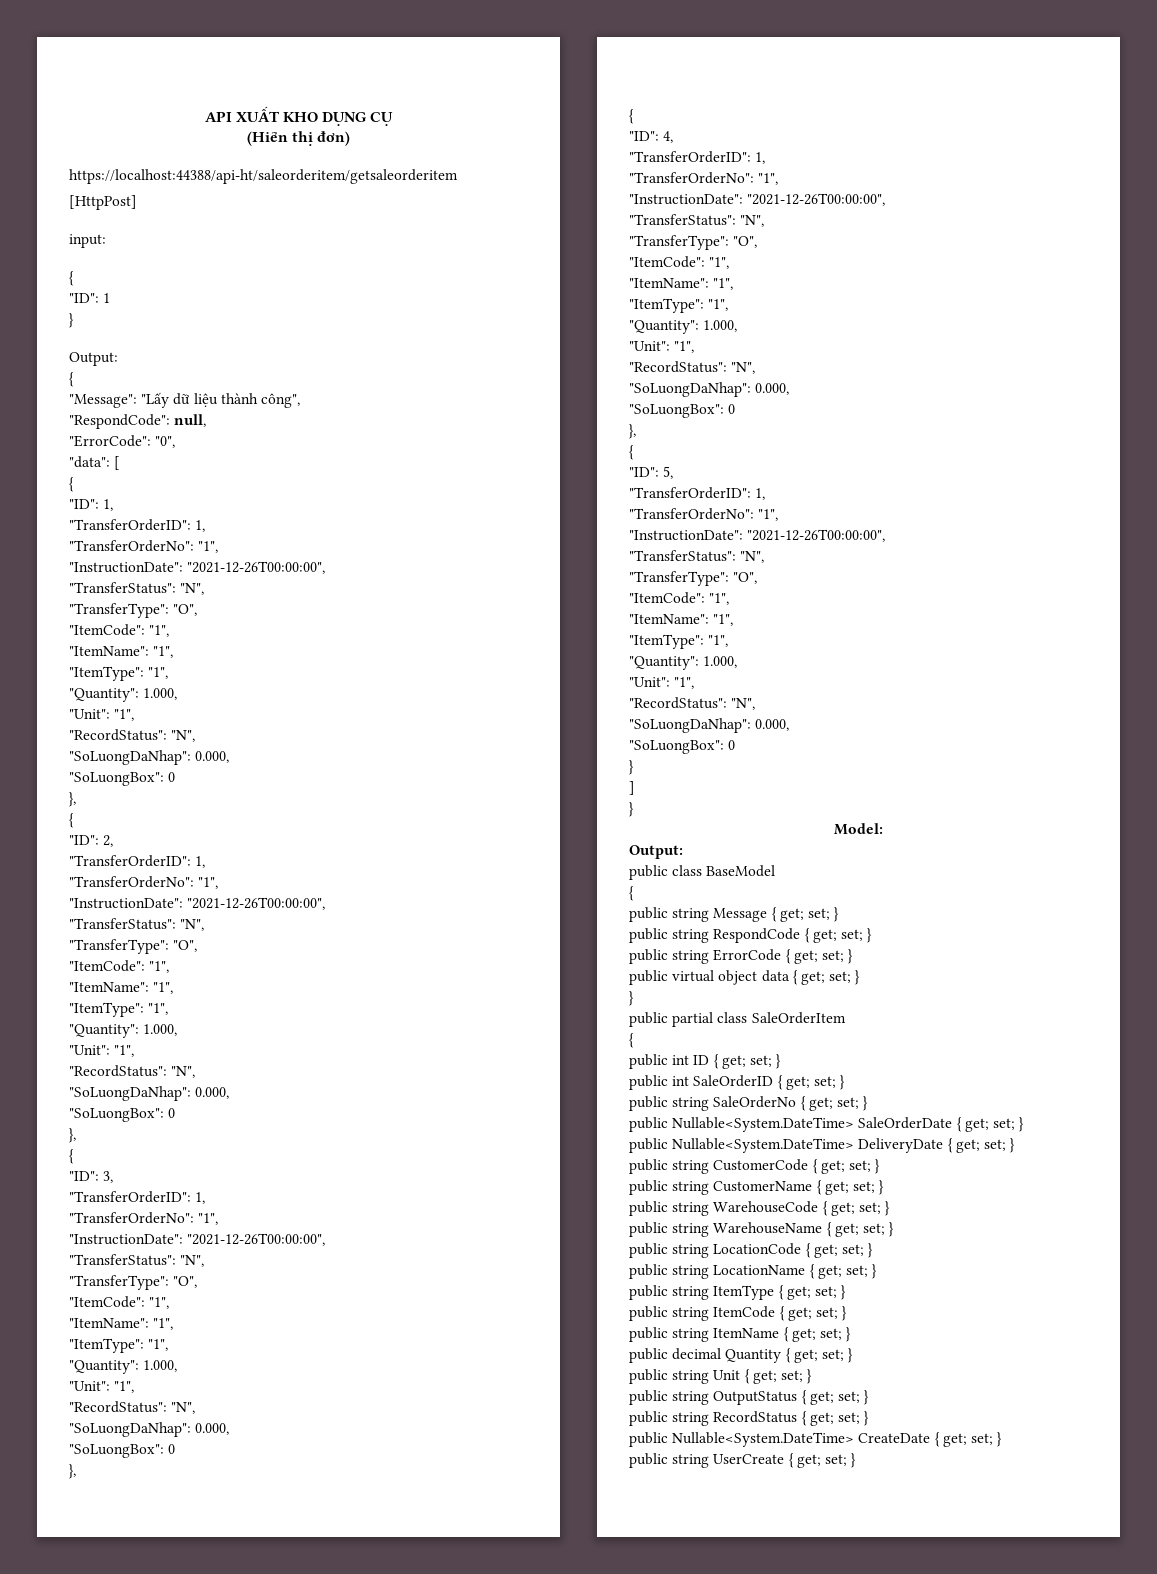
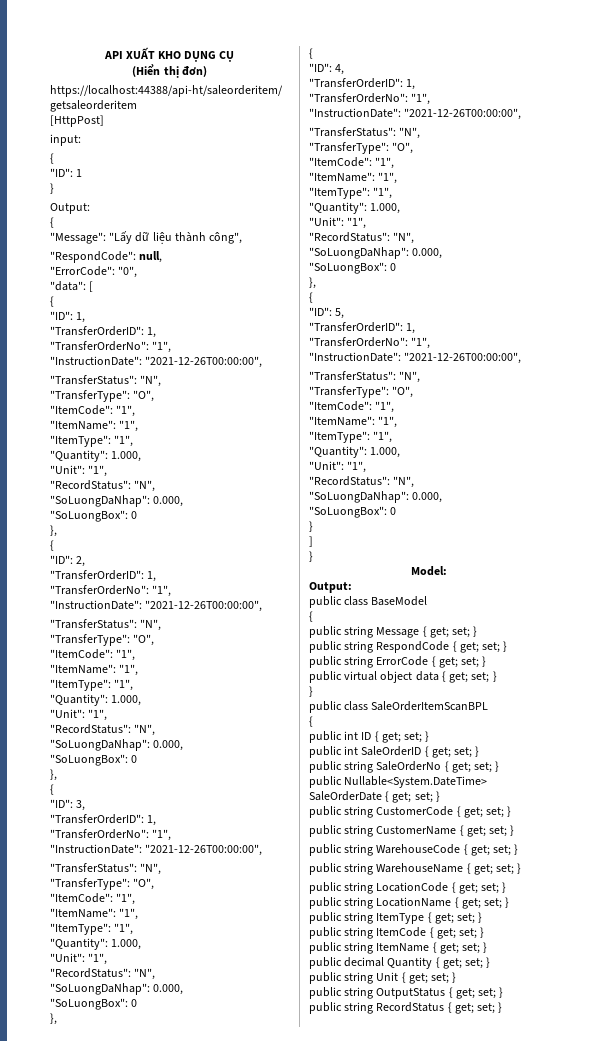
- public partial class SaleOrderItem
+ public class SaleOrderItemScanBPL
- public Nullable<System.DateTime> DeliveryDate { get; set; }
- public Nullable<System.DateTime> CreateDate { get; set; }
- public string UserCreate { get; set; }

